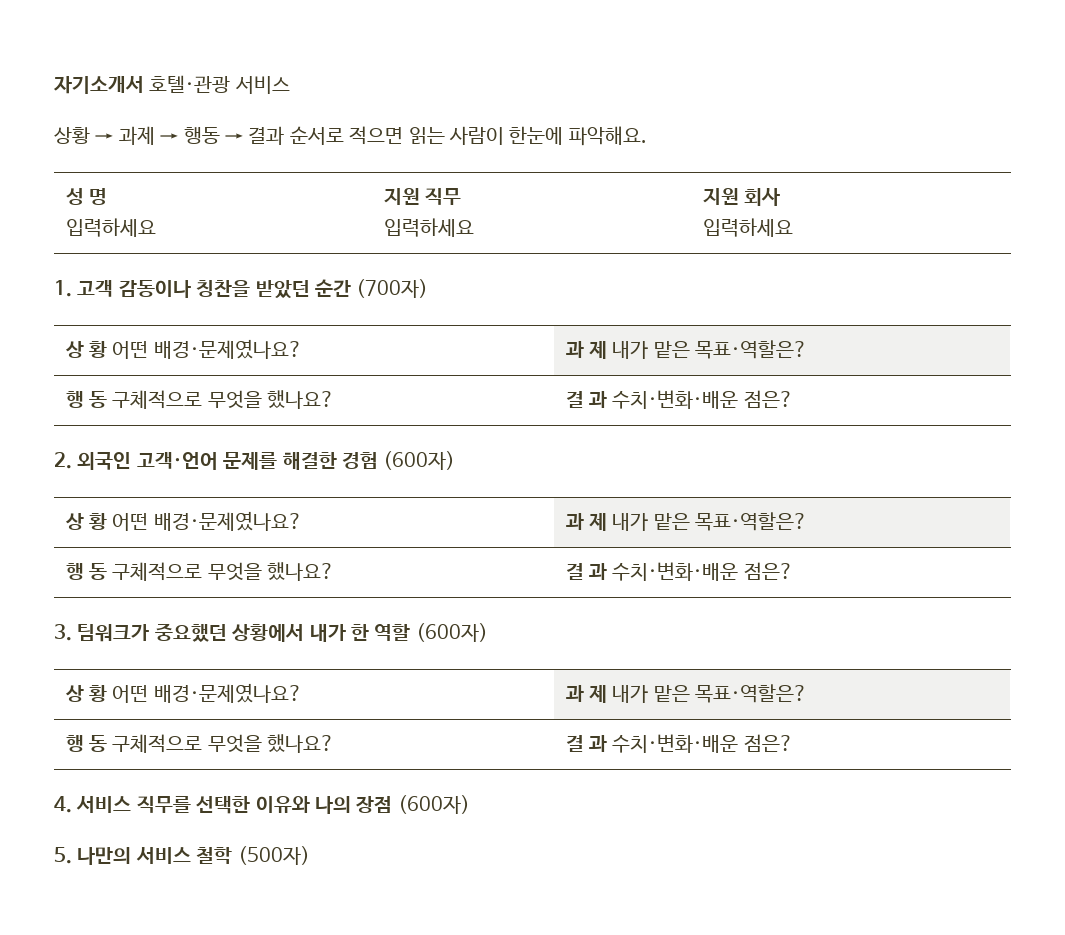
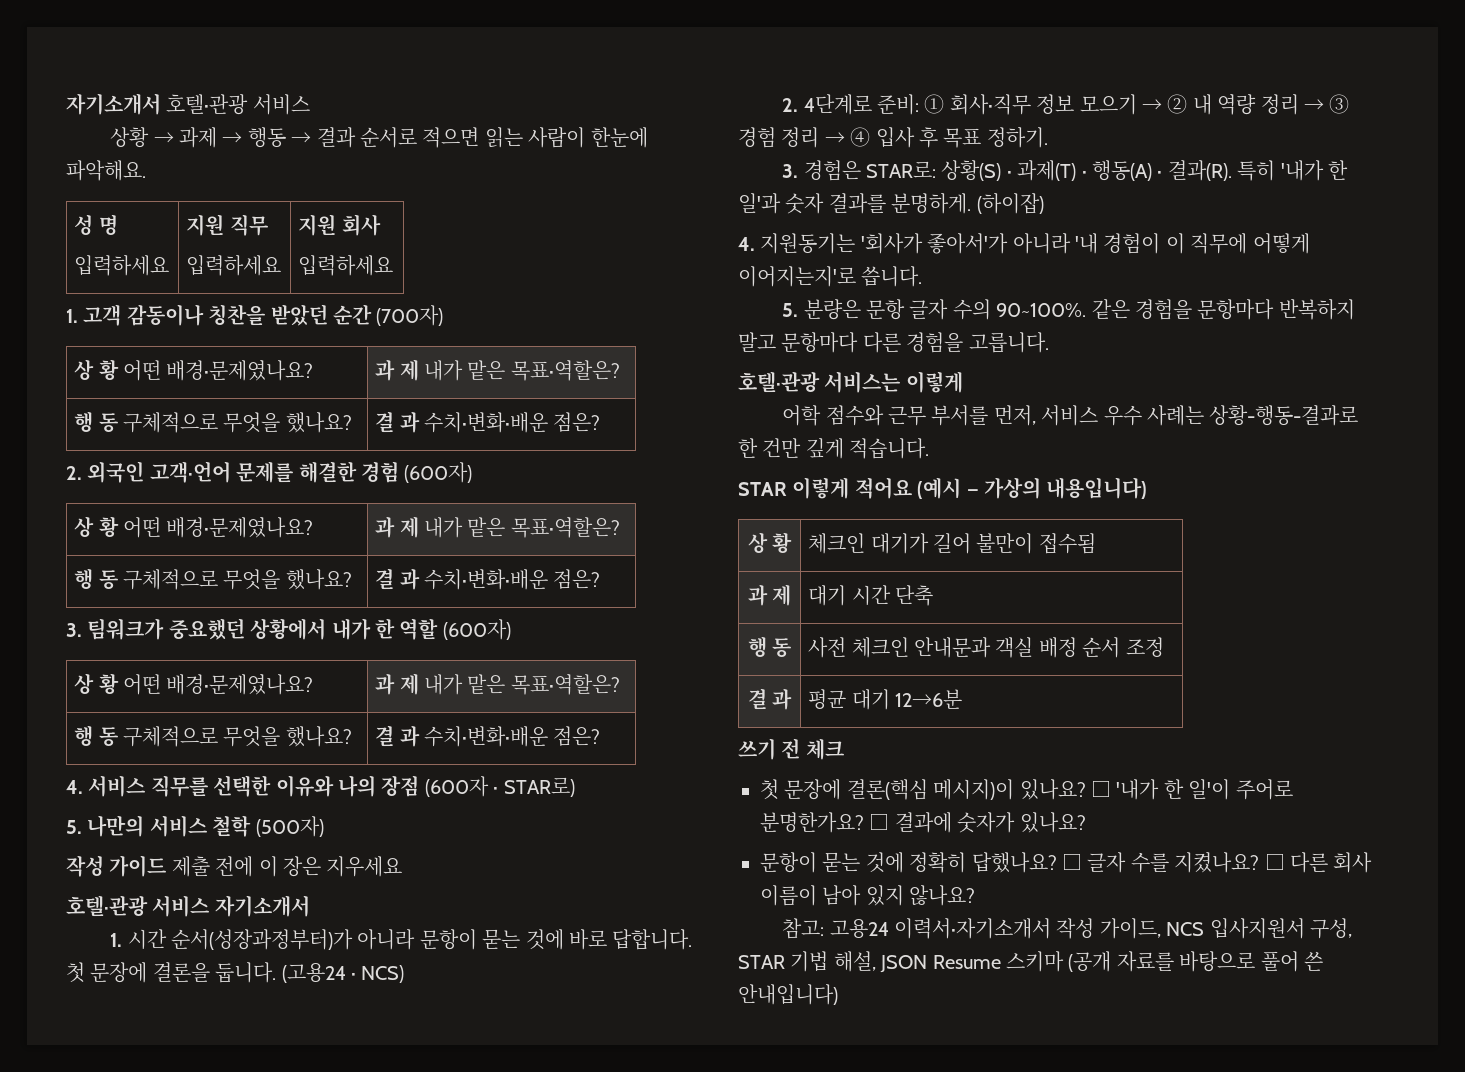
- 4. 서비스 직무를 선택한 이유와 나의 장점 (600자)
+ 4. 서비스 직무를 선택한 이유와 나의 장점 (600자 · STAR로)
+ 작성 가이드 제출 전에 이 장은 지우세요
+ 호텔·관광 서비스 자기소개서
+ 1. 시간 순서(성장과정부터)가 아니라 문항이 묻는 것에 바로 답합니다. 첫 문장에 결론을 둡니다. (고용24 · NCS)
+ 2. 4단계로 준비: ① 회사·직무 정보 모으기 → ② 내 역량 정리 → ③ 경험 정리 → ④ 입사 후 목표 정하기.
+ 3. 경험은 STAR로: 상황(S) · 과제(T) · 행동(A) · 결과(R). 특히 '내가 한 일'과 숫자 결과를 분명하게. (하이잡)
+ 4. 지원동기는 '회사가 좋아서'가 아니라 '내 경험이 이 직무에 어떻게 이어지는지'로 씁니다.
+ 5. 분량은 문항 글자 수의 90~100%. 같은 경험을 문항마다 반복하지 말고 문항마다 다른 경험을 고릅니다.
+ 호텔·관광 서비스는 이렇게
+ 어학 점수와 근무 부서를 먼저, 서비스 우수 사례는 상황-행동-결과로 한 건만 깊게 적습니다.
+ STAR 이렇게 적어요 (예시 — 가상의 내용입니다)
+ 상 황 | 체크인 대기가 길어 불만이 접수됨
+ 과 제 | 대기 시간 단축
+ 행 동 | 사전 체크인 안내문과 객실 배정 순서 조정
+ 결 과 | 평균 대기 12→6분
+ 쓰기 전 체크
+ 첫 문장에 결론(핵심 메시지)이 있나요? □ '내가 한 일'이 주어로 분명한가요? □ 결과에 숫자가 있나요?
+ 문항이 묻는 것에 정확히 답했나요? □ 글자 수를 지켰나요? □ 다른 회사 이름이 남아 있지 않나요?
+ 참고: 고용24 이력서·자기소개서 작성 가이드, NCS 입사지원서 구성, STAR 기법 해설, JSON Resume 스키마 (공개 자료를 바탕으로 풀어 쓴 안내입니다)

